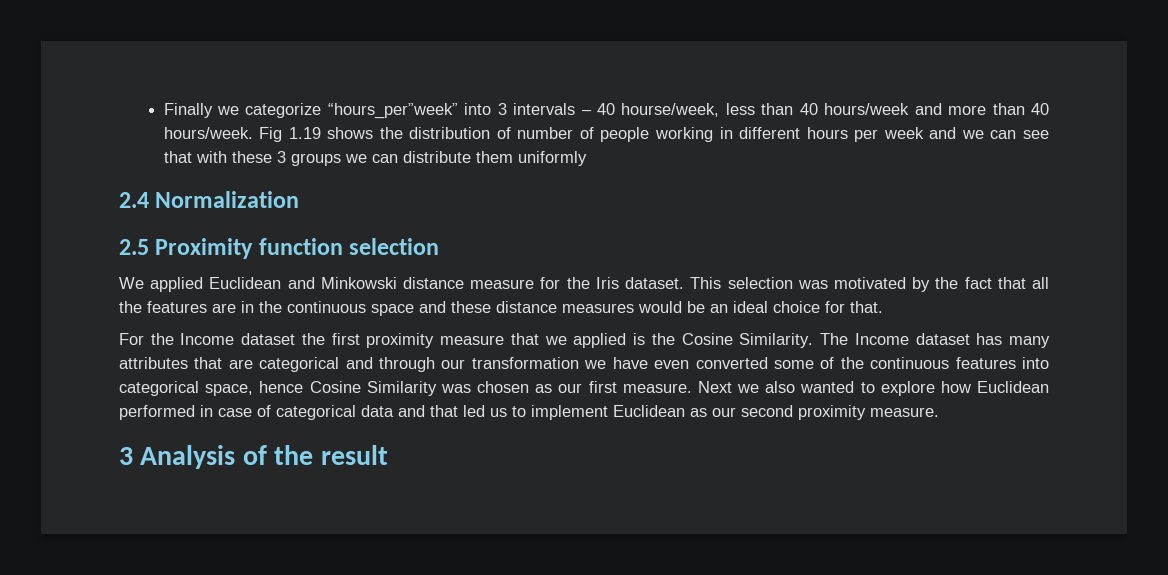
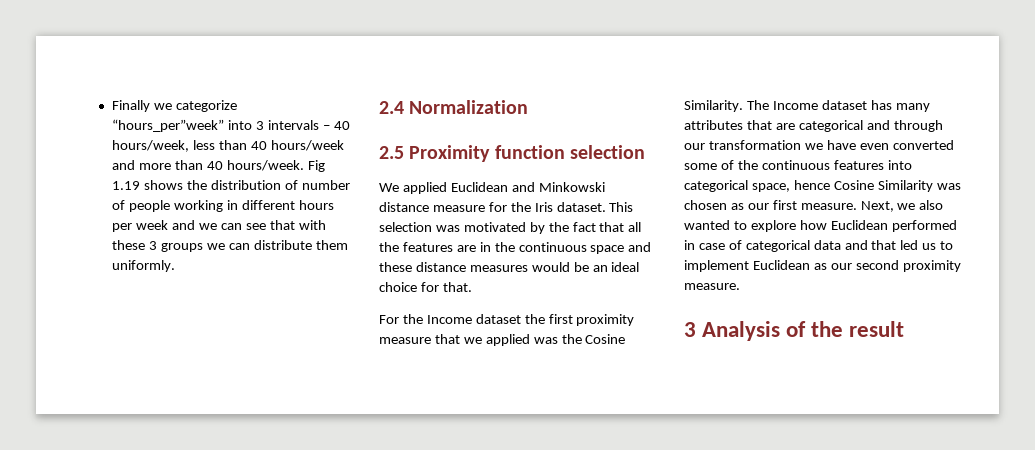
- Finally we categorize “hours_per”week” into 3 intervals – 40 hourse/week, less than 40 hours/week and more than 40 hours/week.
+ Finally we categorize “hours_per”week” into 3 intervals – 40 hours/week, less than 40 hours/week and more than 40 hours/week.
- Fig 1.19 shows the distribution of number of people working in different hours per week and we can see that with these 3 groups we can distribute them uniformly
+ Fig 1.19 shows the distribution of number of people working in different hours per week and we can see that with these 3 groups we can distribute them uniformly.
- For the Income dataset the first proximity measure that we applied is the Cosine Similarity.
+ For the Income dataset the first proximity measure that we applied was the Cosine Similarity.
- Next we also wanted to explore how Euclidean performed in case of categorical data and that led us to implement Euclidean as our second proximity measure.
+ Next, we also wanted to explore how Euclidean performed in case of categorical data and that led us to implement Euclidean as our second proximity measure.

